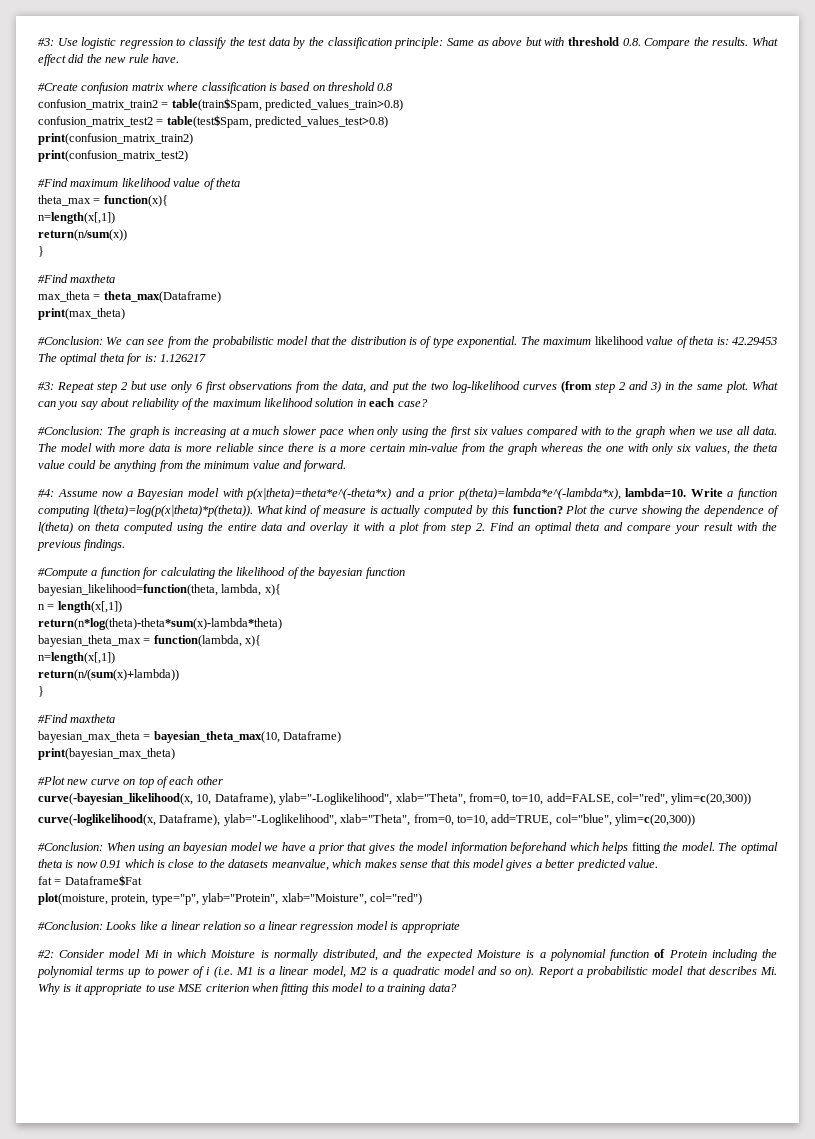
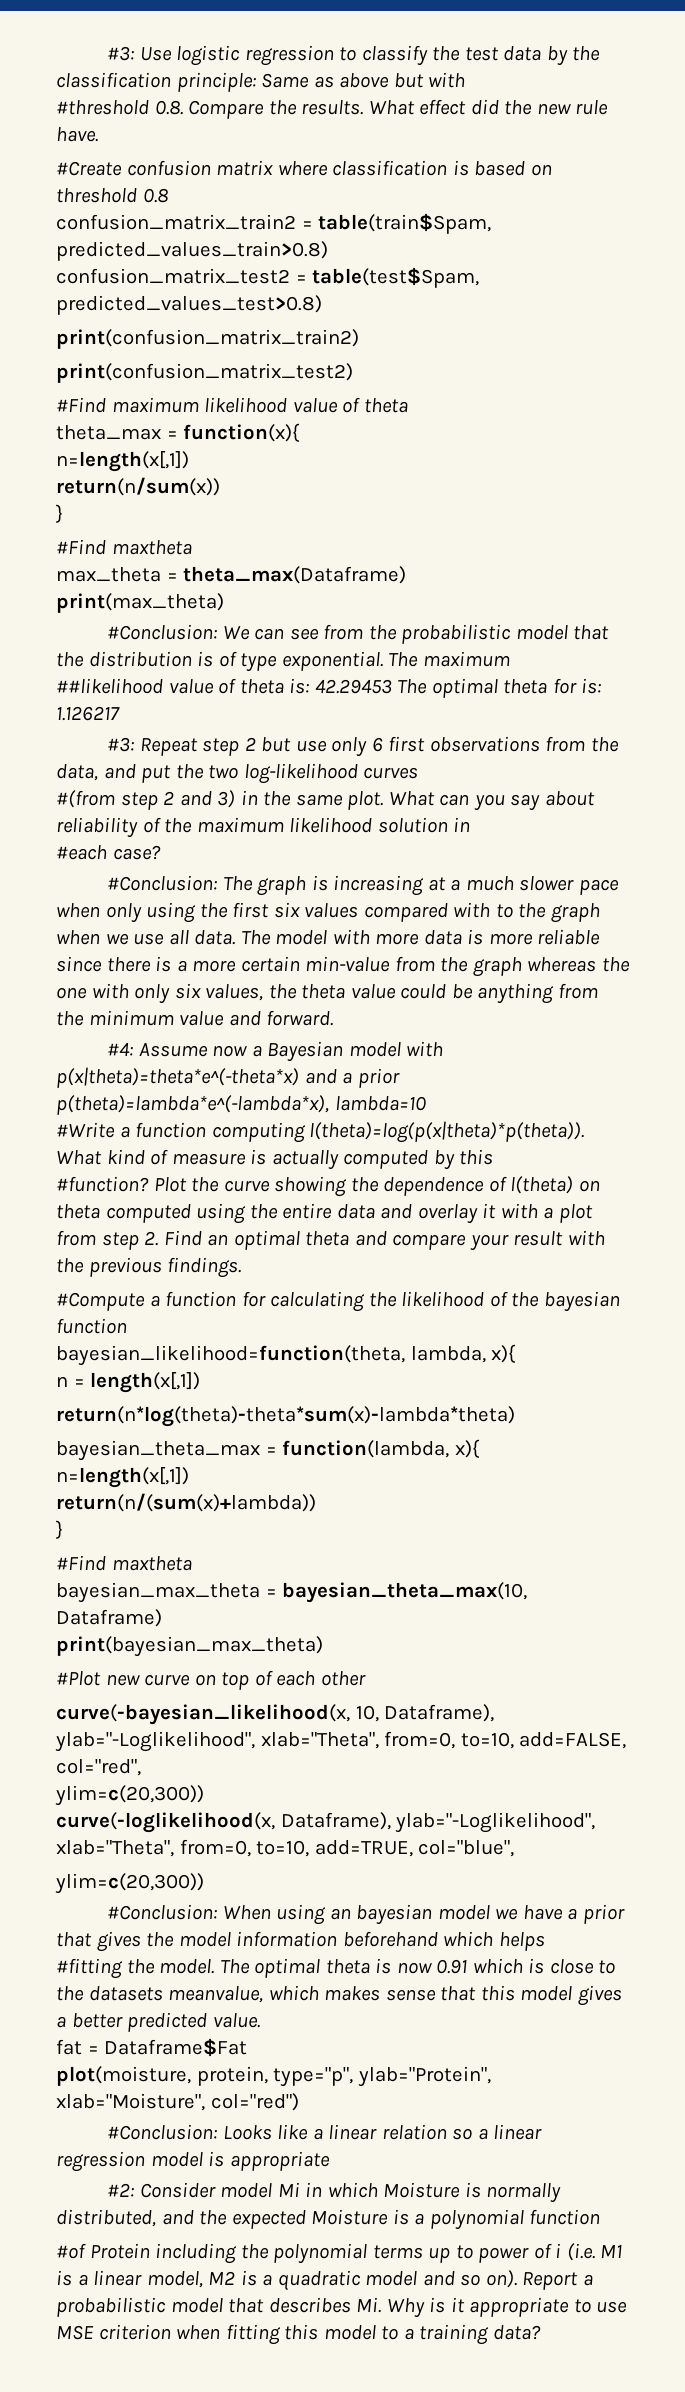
- #3: Use logistic regression to classify the test data by the classification principle: Same as above but with threshold 0.8. Compare the results.
+ #3: Use logistic regression to classify the test data by the classification principle: Same as above but with
+ #threshold 0.8. Compare the results.
- The maximum likelihood value of theta is: 42.29453 The optimal theta for is: 1.126217
+ The maximum
+ ##likelihood value of theta is: 42.29453 The optimal theta for is: 1.126217
- #3: Repeat step 2 but use only 6 first observations from the data, and put the two log-likelihood curves (from step 2 and 3) in the same plot.
+ #3: Repeat step 2 but use only 6 first observations from the data, and put the two log-likelihood curves
+ #(from step 2 and 3) in the same plot.
- What can you say about reliability of the maximum likelihood solution in each case?
+ What can you say about reliability of the maximum likelihood solution in
+ #each case?
- #4: Assume now a Bayesian model with p(x|theta)=theta*e^(-theta*x) and a prior p(theta)=lambda*e^(-lambda*x), lambda=10. Write a function computing l(theta)=log(p(x|theta)*p(theta)).
+ #4: Assume now a Bayesian model with p(x|theta)=theta*e^(-theta*x) and a prior p(theta)=lambda*e^(-lambda*x), lambda=10
+ #Write a function computing l(theta)=log(p(x|theta)*p(theta)).
- What kind of measure is actually computed by this function?
+ What kind of measure is actually computed by this
+ #function?
- curve(-bayesian_likelihood(x, 10, Dataframe), ylab="-Loglikelihood", xlab="Theta", from=0, to=10, add=FALSE, col="red", ylim=c(20,300))
+ curve(-bayesian_likelihood(x, 10, Dataframe), ylab="-Loglikelihood", xlab="Theta", from=0, to=10, add=FALSE, col="red",
+ ylim=c(20,300))
- curve(-loglikelihood(x, Dataframe), ylab="-Loglikelihood", xlab="Theta", from=0, to=10, add=TRUE, col="blue", ylim=c(20,300))
+ curve(-loglikelihood(x, Dataframe), ylab="-Loglikelihood", xlab="Theta", from=0, to=10, add=TRUE, col="blue",
+ ylim=c(20,300))
- #Conclusion: When using an bayesian model we have a prior that gives the model information beforehand which helps fitting the model.
+ #Conclusion: When using an bayesian model we have a prior that gives the model information beforehand which helps
+ #fitting the model.
- #2: Consider model Mi in which Moisture is normally distributed, and the expected Moisture is a polynomial function of Protein including the polynomial terms up to power of i (i.e. M1 is a linear model, M2 is a quadratic model and so on).
+ #2: Consider model Mi in which Moisture is normally distributed, and the expected Moisture is a polynomial function
+ #of Protein including the polynomial terms up to power of i (i.e. M1 is a linear model, M2 is a quadratic model and so on).

